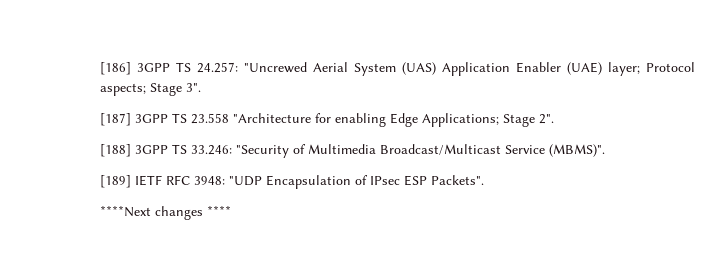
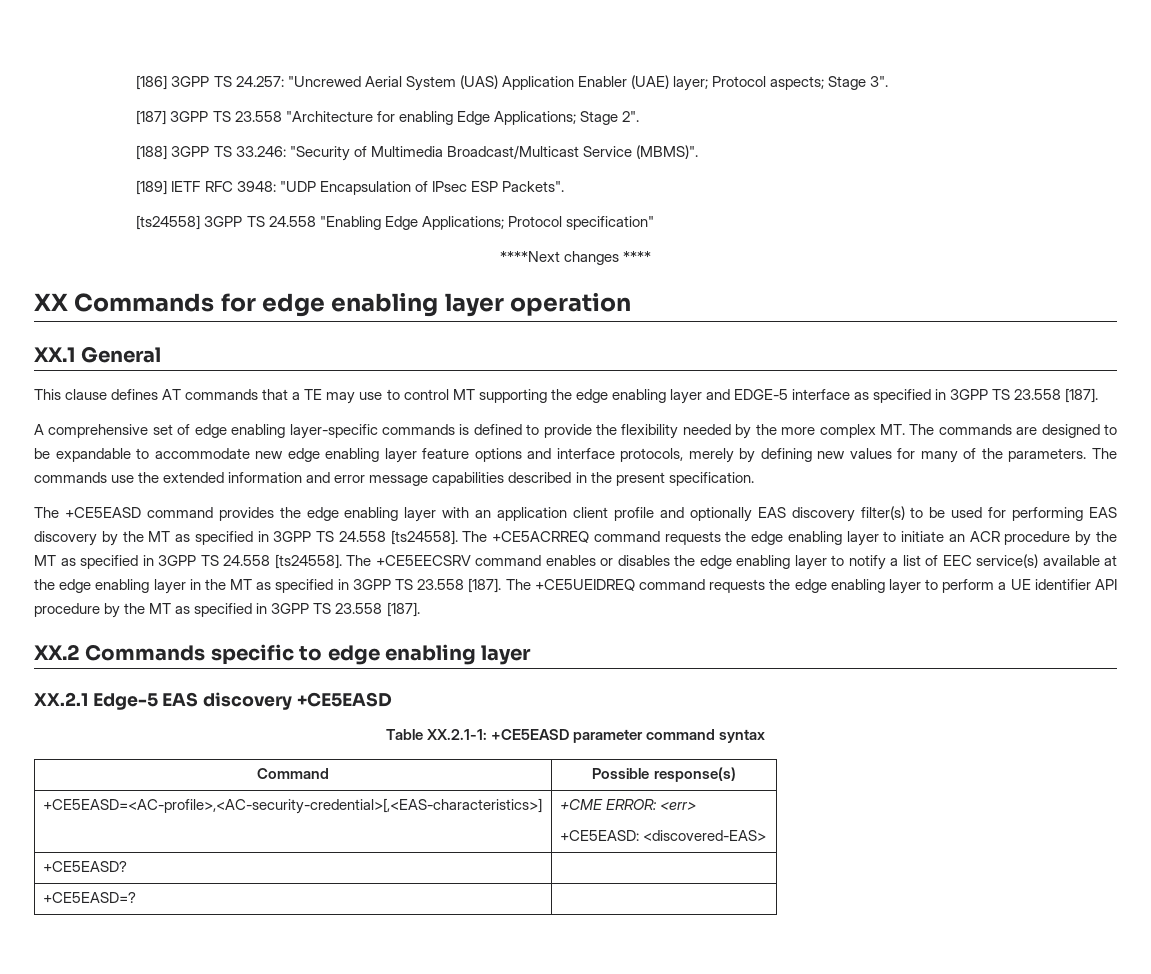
+ [ts24558] 3GPP TS 24.558 "Enabling Edge Applications; Protocol specification"
  ****Next changes ****
+ XX Commands for edge enabling layer operation
+ XX.1 General
+ This clause defines AT commands that a TE may use to control MT supporting the edge enabling layer and EDGE-5 interface as specified in 3GPP TS 23.558 [187].
+ A comprehensive set of edge enabling layer-specific commands is defined to provide the flexibility needed by the more complex MT. The commands are designed to be expandable to accommodate new edge enabling layer feature options and interface protocols, merely by defining new values for many of the parameters. The commands use the extended information and error message capabilities described in the present specification.
+ The +CE5EASD command provides the edge enabling layer with an application client profile and optionally EAS discovery filter(s) to be used for performing EAS discovery by the MT as specified in 3GPP TS 24.558 [ts24558]. The +CE5ACRREQ command requests the edge enabling layer to initiate an ACR procedure by the MT as specified in 3GPP TS 24.558 [ts24558]. The +CE5EECSRV command enables or disables the edge enabling layer to notify a list of EEC service(s) available at the edge enabling layer in the MT as specified in 3GPP TS 23.558 [187]. The +CE5UEIDREQ command requests the edge enabling layer to perform a UE identifier API procedure by the MT as specified in 3GPP TS 23.558 [187].
+ XX.2 Commands specific to edge enabling layer
+ XX.2.1 Edge-5 EAS discovery +CE5EASD
+ Table XX.2.1-1: +CE5EASD parameter command syntax
+ Command | Possible response(s)
+ +CE5EASD=<AC-profile>,<AC-security-credential>[,<EAS-characteristics>] | +CME ERROR: <err>
+ +CE5EASD: <discovered-EAS>
+ +CE5EASD? |
+ +CE5EASD=? |

